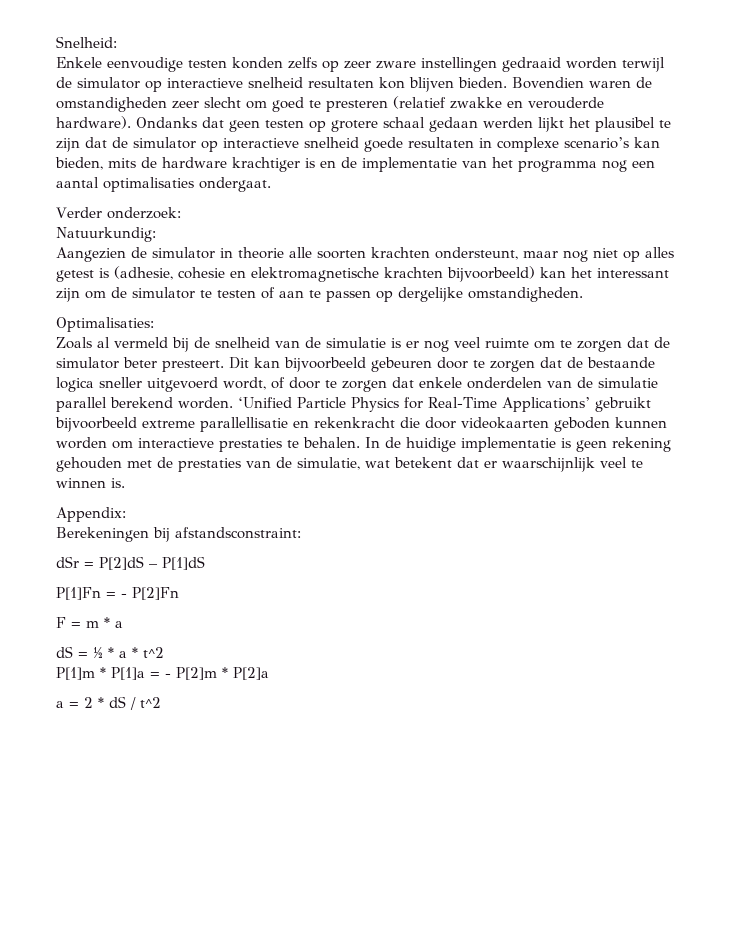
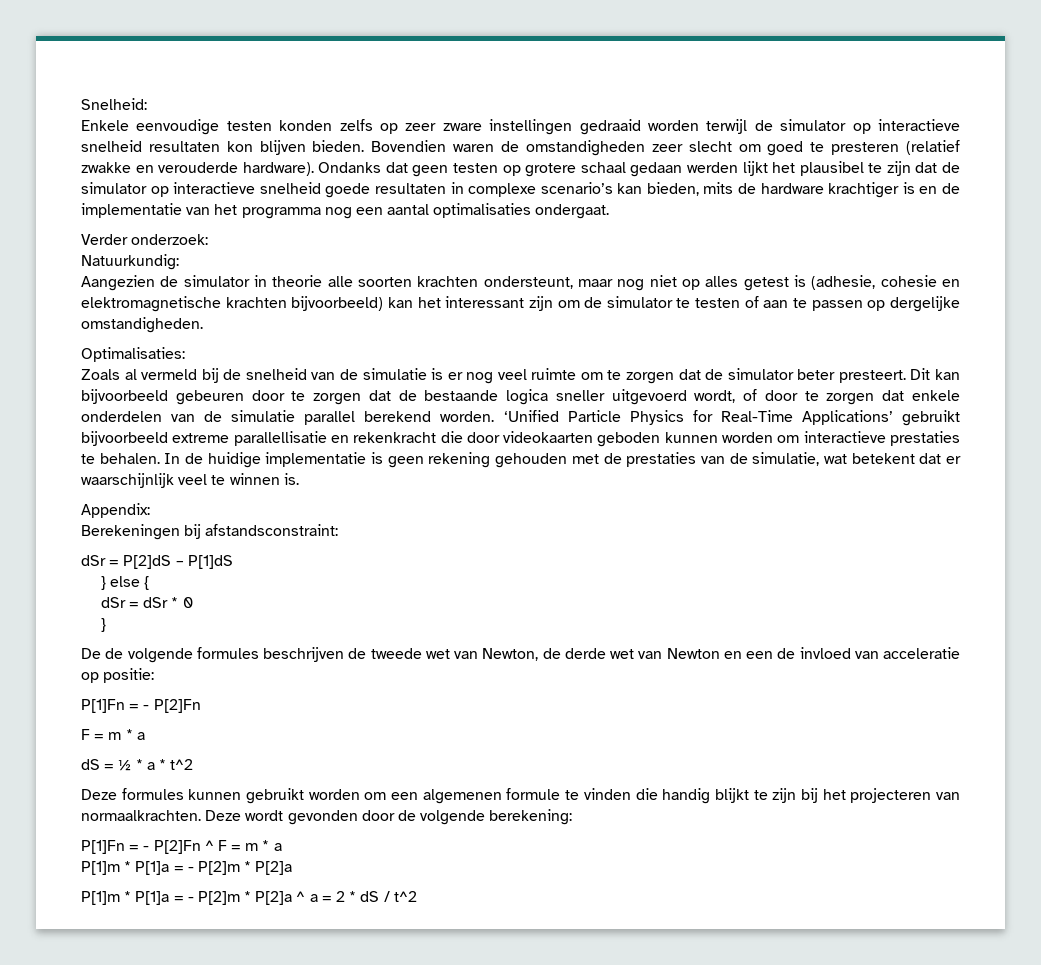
+ } else {
+ dSr = dSr * 0
+ }
+ De de volgende formules beschrijven de tweede wet van Newton, de derde wet van Newton en een de invloed van acceleratie op positie:
+ Deze formules kunnen gebruikt worden om een algemenen formule te vinden die handig blijkt te zijn bij het projecteren van normaalkrachten. Deze wordt gevonden door de volgende berekening:
+ P[1]Fn = - P[2]Fn ^ F = m * a
- a = 2 * dS / t^2
+ P[1]m * P[1]a = - P[2]m * P[2]a ^ a = 2 * dS / t^2

